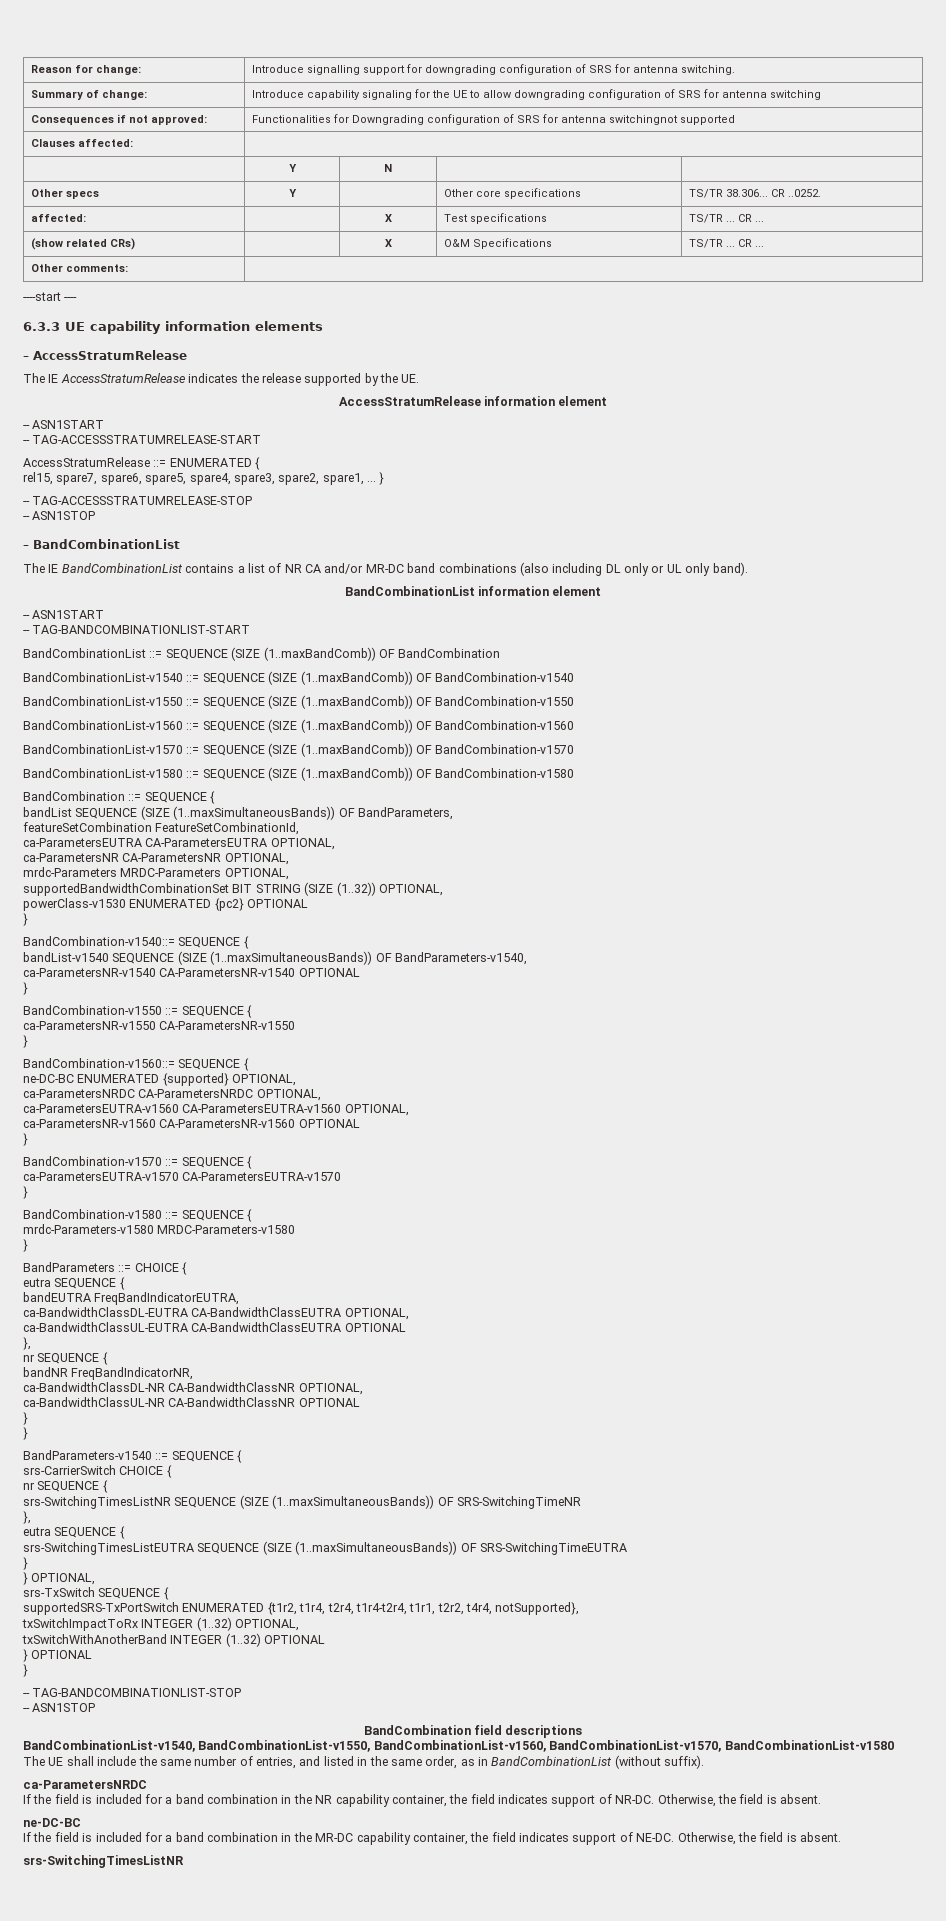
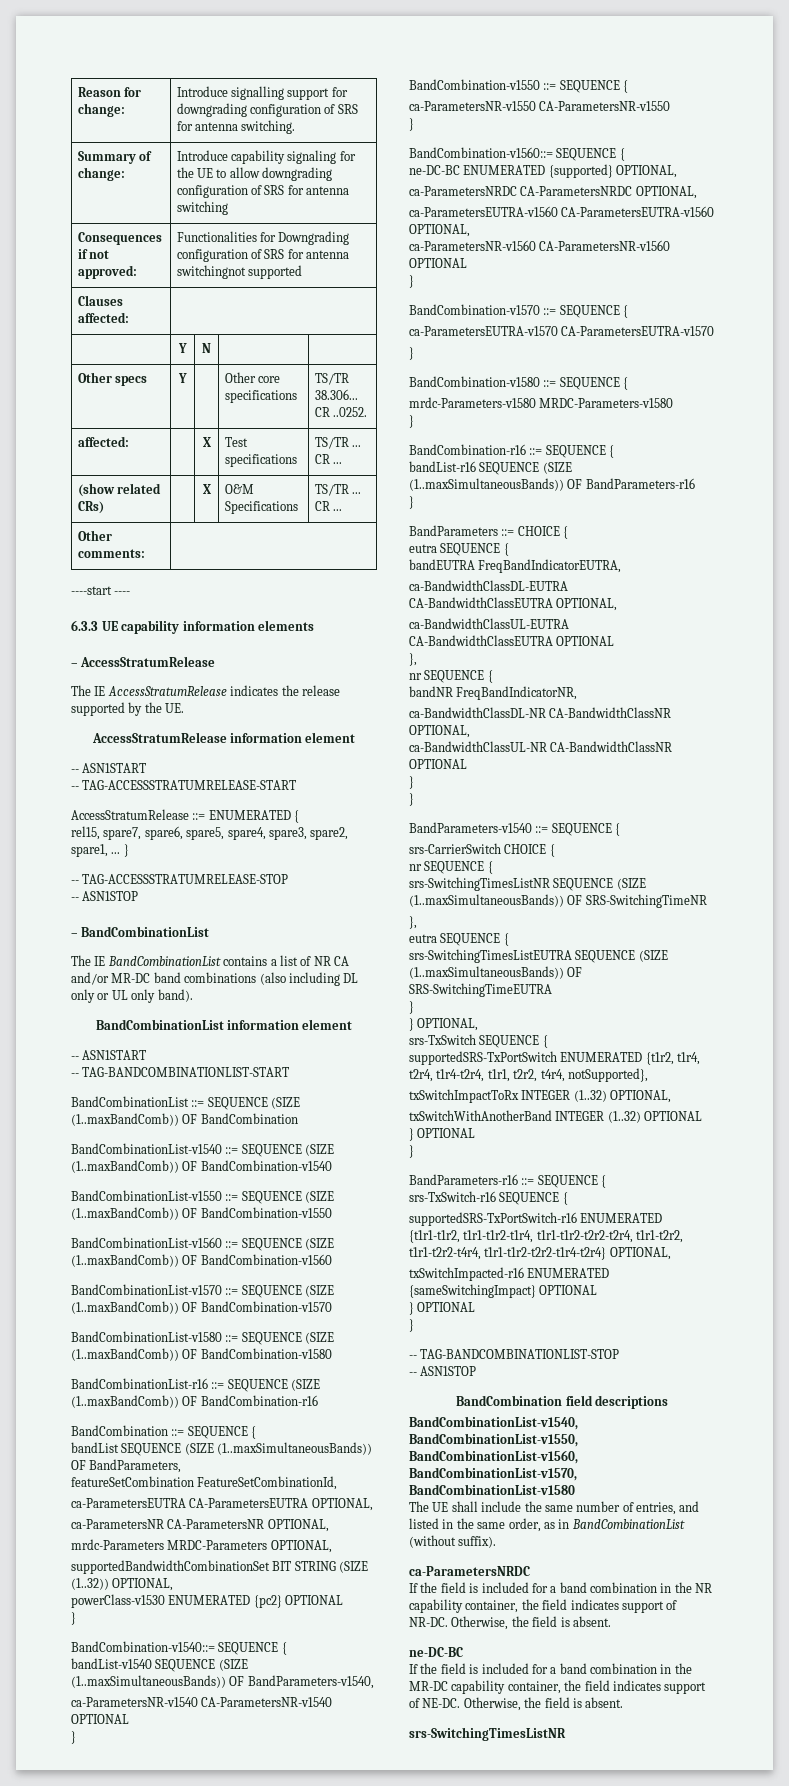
+ BandCombinationList-r16 ::= SEQUENCE (SIZE (1..maxBandComb)) OF BandCombination-r16
+ BandCombination-r16 ::= SEQUENCE {
+ bandList-r16 SEQUENCE (SIZE (1..maxSimultaneousBands)) OF BandParameters-r16
+ }
+ BandParameters-r16 ::= SEQUENCE {
+ srs-TxSwitch-r16 SEQUENCE {
+ supportedSRS-TxPortSwitch-r16 ENUMERATED {t1r1-t1r2, t1r1-t1r2-t1r4, t1r1-t1r2-t2r2-t2r4, t1r1-t2r2, t1r1-t2r2-t4r4, t1r1-t1r2-t2r2-t1r4-t2r4} OPTIONAL,
+ txSwitchImpacted-r16 ENUMERATED {sameSwitchingImpact} OPTIONAL
+ } OPTIONAL
+ }

